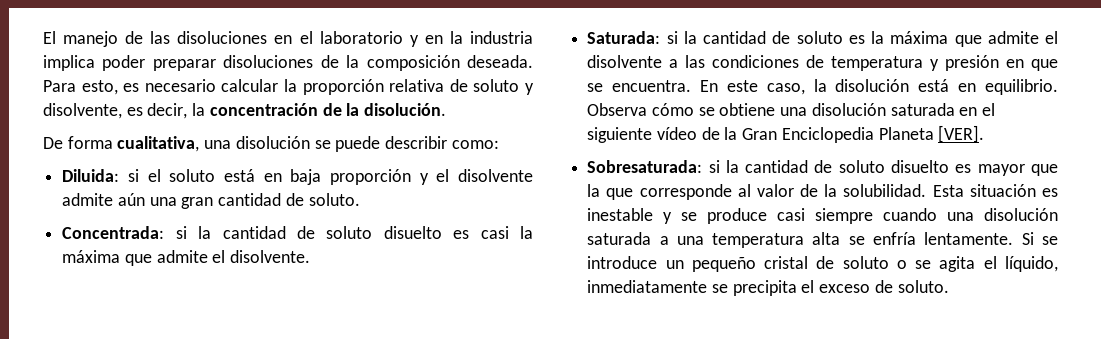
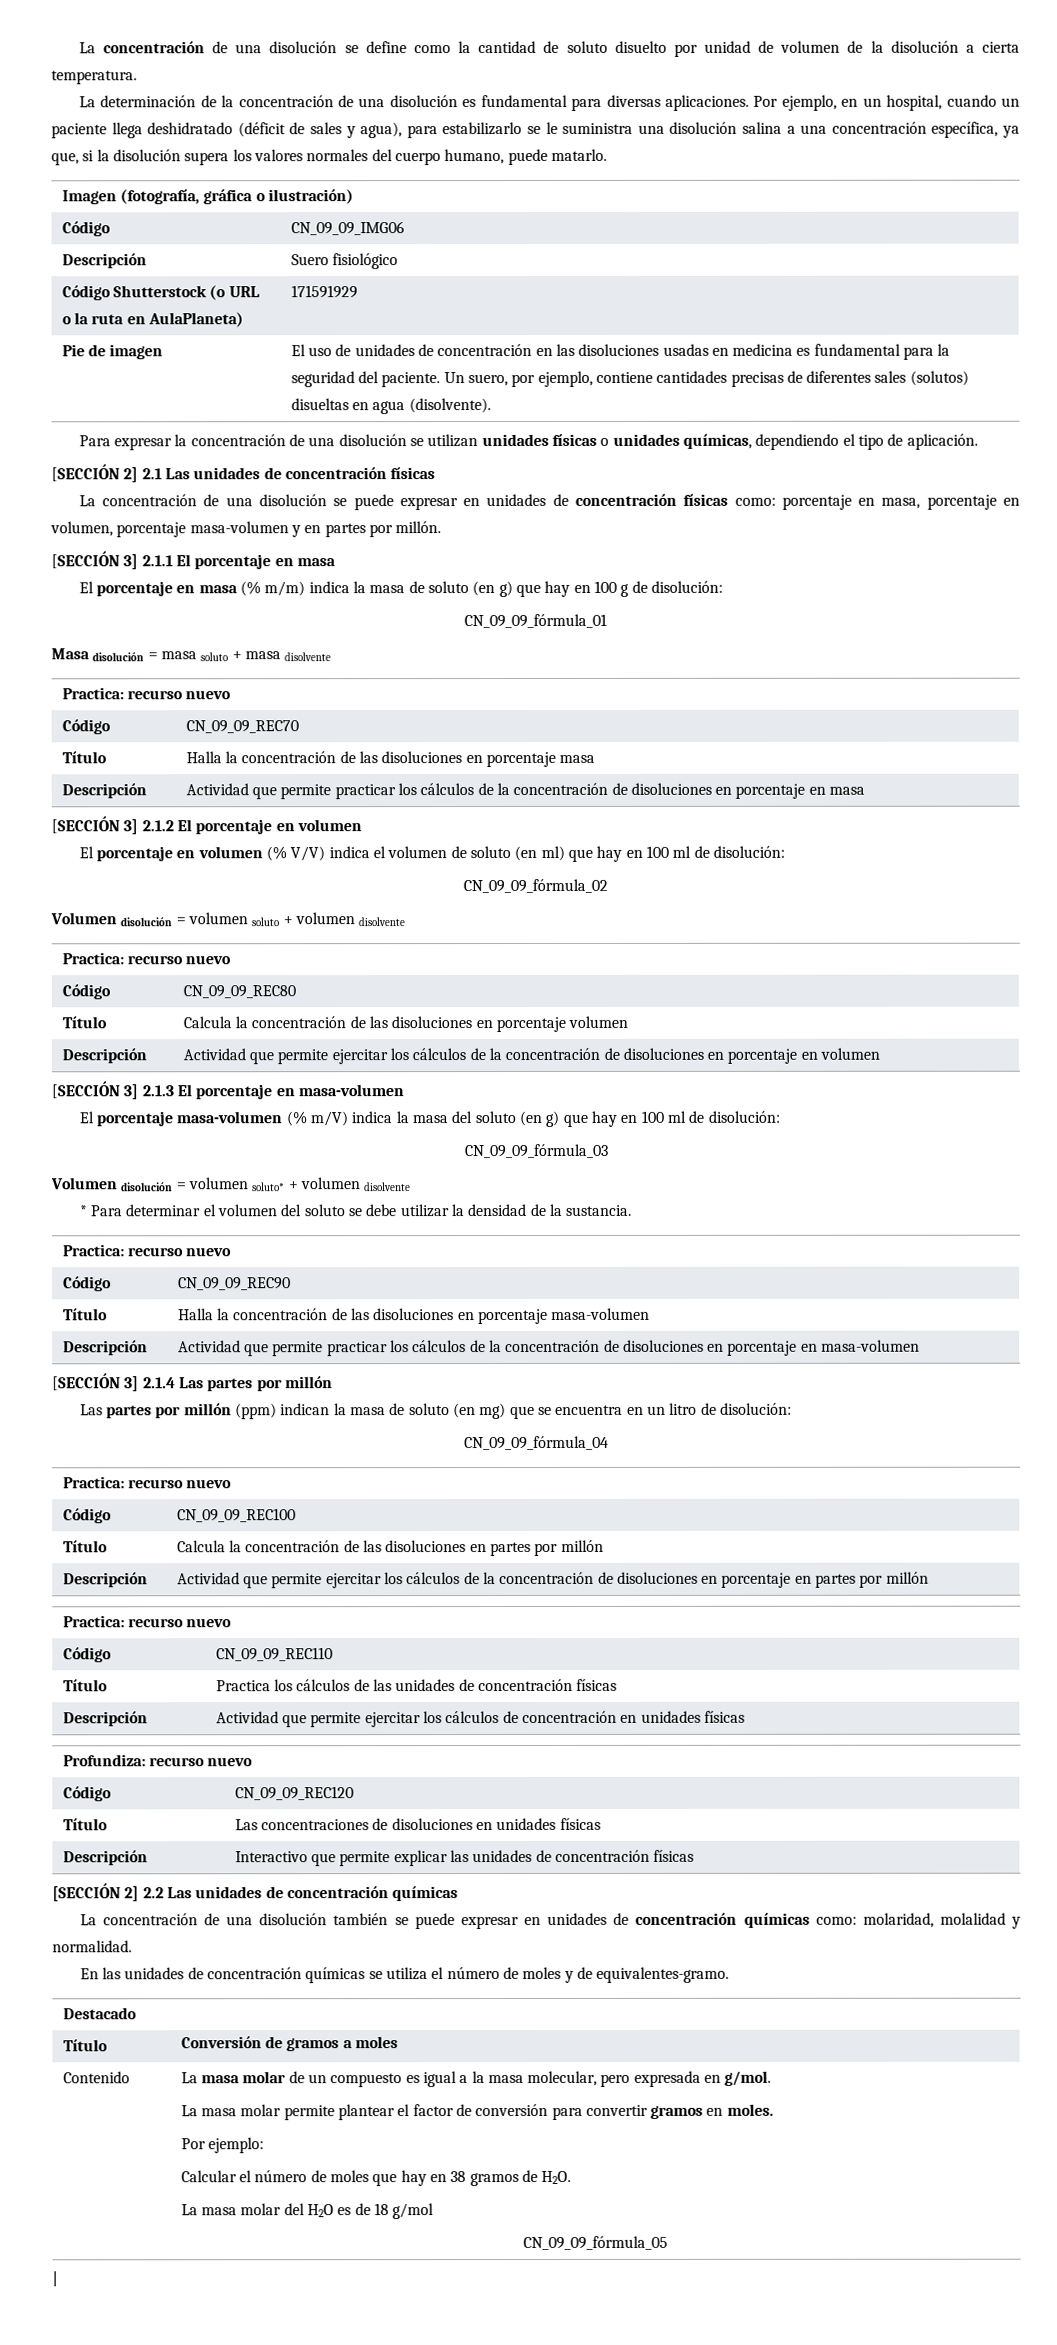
- El manejo de las disoluciones en el laboratorio y en la industria implica poder preparar disoluciones de la composición deseada. Para esto, es necesario calcular la proporción relativa de soluto y disolvente, es decir, la concentración de la disolución.
- De forma cualitativa, una disolución se puede describir como:
- Diluida: si el soluto está en baja proporción y el disolvente admite aún una gran cantidad de soluto.
- Concentrada: si la cantidad de soluto disuelto es casi la máxima que admite el disolvente.
- Saturada: si la cantidad de soluto es la máxima que admite el disolvente a las condiciones de temperatura y presión en que se encuentra. En este caso, la disolución está en equilibrio. Observa cómo se obtiene una disolución saturada en el siguiente vídeo de la Gran Enciclopedia Planeta [VER].
- Sobresaturada: si la cantidad de soluto disuelto es mayor que la que corresponde al valor de la solubilidad. Esta situación es inestable y se produce casi siempre cuando una disolución saturada a una temperatura alta se enfría lentamente. Si se introduce un pequeño cristal de soluto o se agita el líquido, inmediatamente se precipita el exceso de soluto.
+ La concentración de una disolución se define como la cantidad de soluto disuelto por unidad de volumen de la disolución a cierta temperatura.
+ La determinación de la concentración de una disolución es fundamental para diversas aplicaciones. Por ejemplo, en un hospital, cuando un paciente llega deshidratado (déficit de sales y agua), para estabilizarlo se le suministra una disolución salina a una concentración específica, ya que, si la disolución supera los valores normales del cuerpo humano, puede matarlo.
+ Imagen (fotografía, gráfica o ilustración)
+ Código | CN_09_09_IMG06
+ Descripción | Suero fisiológico
+ Código Shutterstock (o URL o la ruta en AulaPlaneta) | 171591929
+ Pie de imagen | El uso de unidades de concentración en las disoluciones usadas en medicina es fundamental para la seguridad del paciente. Un suero, por ejemplo, contiene cantidades precisas de diferentes sales (solutos) disueltas en agua (disolvente).
+ Para expresar la concentración de una disolución se utilizan unidades físicas o unidades químicas, dependiendo el tipo de aplicación.
+ [SECCIÓN 2] 2.1 Las unidades de concentración físicas
+ La concentración de una disolución se puede expresar en unidades de concentración físicas como: porcentaje en masa, porcentaje en volumen, porcentaje masa-volumen y en partes por millón.
+ [SECCIÓN 3] 2.1.1 El porcentaje en masa
+ El porcentaje en masa (% m/m) indica la masa de soluto (en g) que hay en 100 g de disolución:
+ CN_09_09_fórmula_01
+ Masa disolución = masa soluto + masa disolvente
+ Practica: recurso nuevo
+ Código | CN_09_09_REC70
+ Título | Halla la concentración de las disoluciones en porcentaje masa
+ Descripción | Actividad que permite practicar los cálculos de la concentración de disoluciones en porcentaje en masa
+ [SECCIÓN 3] 2.1.2 El porcentaje en volumen
+ El porcentaje en volumen (% V/V) indica el volumen de soluto (en ml) que hay en 100 ml de disolución:
+ CN_09_09_fórmula_02
+ Volumen disolución = volumen soluto + volumen disolvente
+ Practica: recurso nuevo
+ Código | CN_09_09_REC80
+ Título | Calcula la concentración de las disoluciones en porcentaje volumen
+ Descripción | Actividad que permite ejercitar los cálculos de la concentración de disoluciones en porcentaje en volumen
+ [SECCIÓN 3] 2.1.3 El porcentaje en masa-volumen
+ El porcentaje masa-volumen (% m/V) indica la masa del soluto (en g) que hay en 100 ml de disolución:
+ CN_09_09_fórmula_03
+ Volumen disolución = volumen soluto* + volumen disolvente
+ * Para determinar el volumen del soluto se debe utilizar la densidad de la sustancia.
+ Practica: recurso nuevo
+ Código | CN_09_09_REC90
+ Título | Halla la concentración de las disoluciones en porcentaje masa-volumen
+ Descripción | Actividad que permite practicar los cálculos de la concentración de disoluciones en porcentaje en masa-volumen
+ [SECCIÓN 3] 2.1.4 Las partes por millón
+ Las partes por millón (ppm) indican la masa de soluto (en mg) que se encuentra en un litro de disolución:
+ CN_09_09_fórmula_04
+ Practica: recurso nuevo
+ Código | CN_09_09_REC100
+ Título | Calcula la concentración de las disoluciones en partes por millón
+ Descripción | Actividad que permite ejercitar los cálculos de la concentración de disoluciones en porcentaje en partes por millón
+ Practica: recurso nuevo
+ Código | CN_09_09_REC110
+ Título | Practica los cálculos de las unidades de concentración físicas
+ Descripción | Actividad que permite ejercitar los cálculos de concentración en unidades físicas
+ Profundiza: recurso nuevo
+ Código | CN_09_09_REC120
+ Título | Las concentraciones de disoluciones en unidades físicas
+ Descripción | Interactivo que permite explicar las unidades de concentración físicas
+ [SECCIÓN 2] 2.2 Las unidades de concentración químicas
+ La concentración de una disolución también se puede expresar en unidades de concentración químicas como: molaridad, molalidad y normalidad.
+ En las unidades de concentración químicas se utiliza el número de moles y de equivalentes-gramo.
+ Destacado
+ Título | Conversión de gramos a moles
+ Contenido | La masa molar de un compuesto es igual a la masa molecular, pero expresada en g/mol.
+ La masa molar permite plantear el factor de conversión para convertir gramos en moles.
+ Por ejemplo:
+ Calcular el número de moles que hay en 38 gramos de H2O.
+ La masa molar del H2O es de 18 g/mol
+ CN_09_09_fórmula_05
+ |

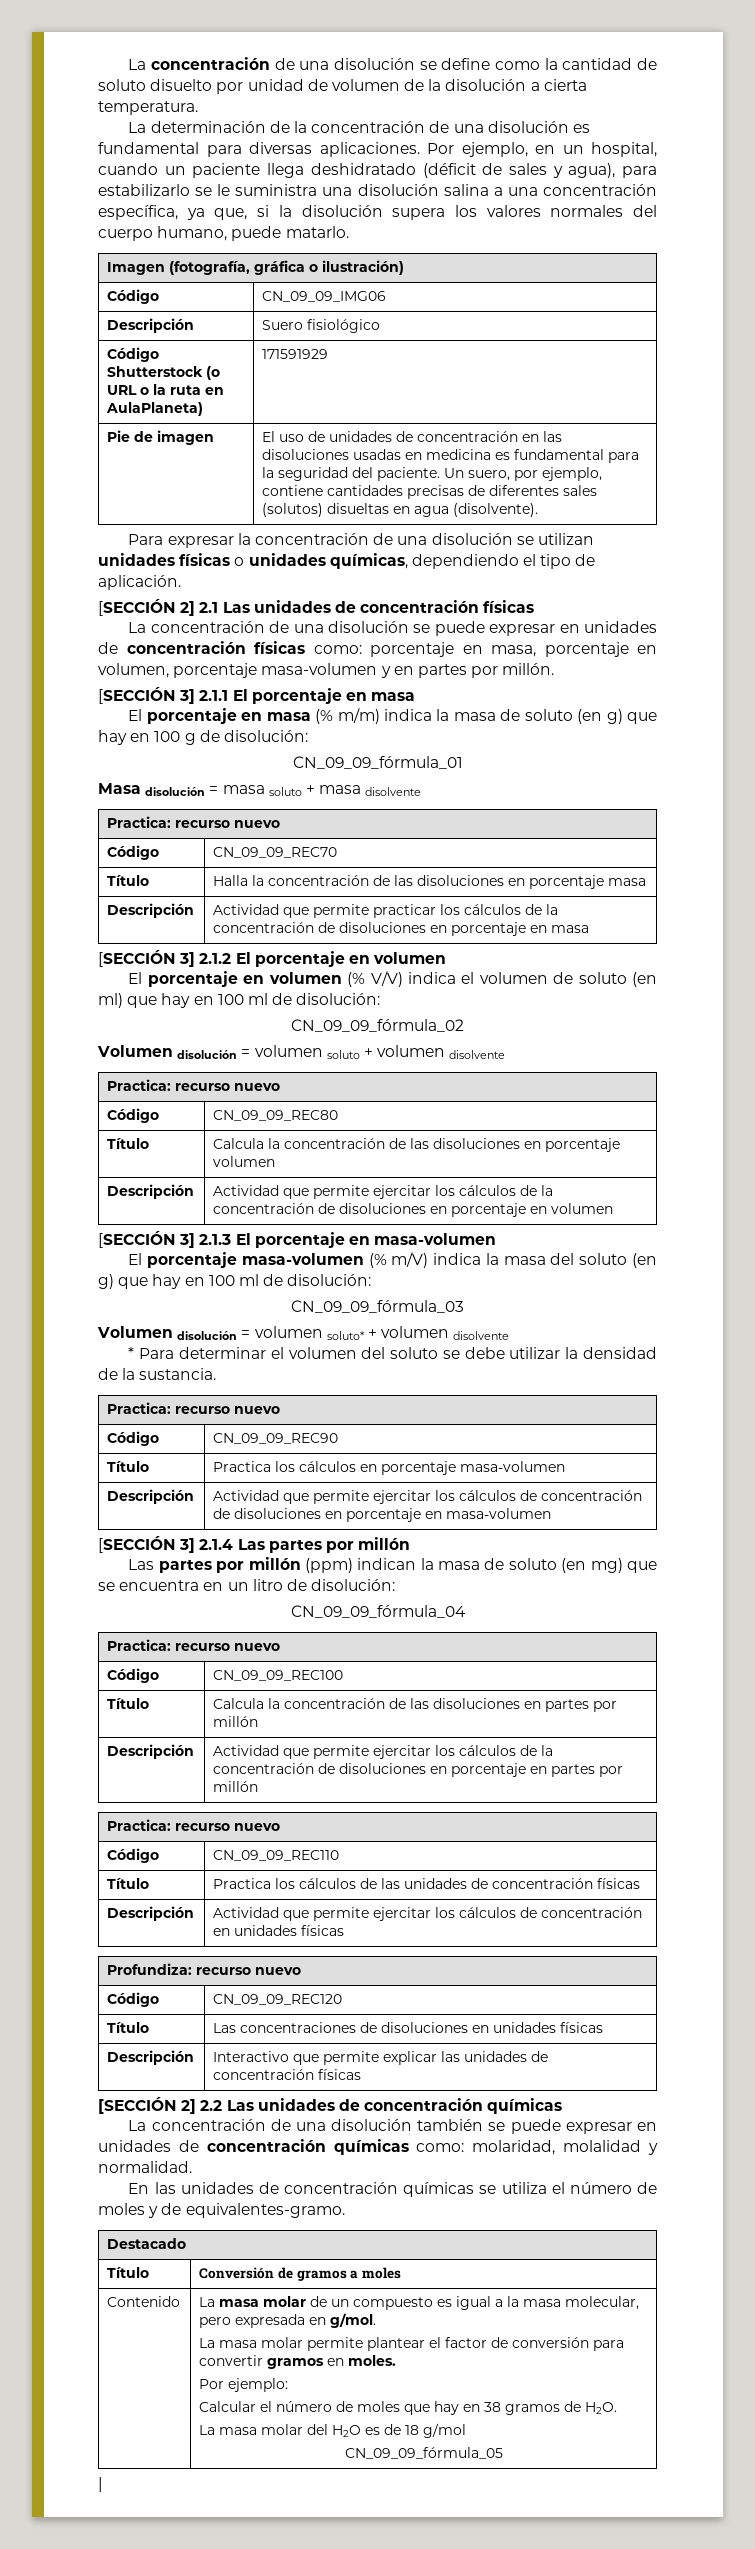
- Título | Halla la concentración de las disoluciones en porcentaje masa-volumen
+ Título | Practica los cálculos en porcentaje masa-volumen
- Descripción | Actividad que permite practicar los cálculos de la concentración de disoluciones en porcentaje en masa-volumen
+ Descripción | Actividad que permite ejercitar los cálculos de concentración de disoluciones en porcentaje en masa-volumen

